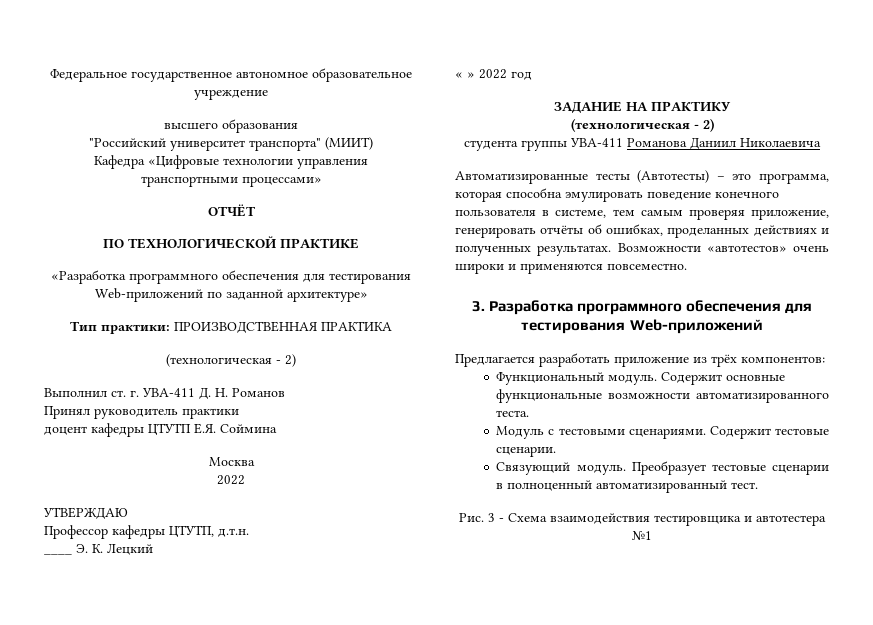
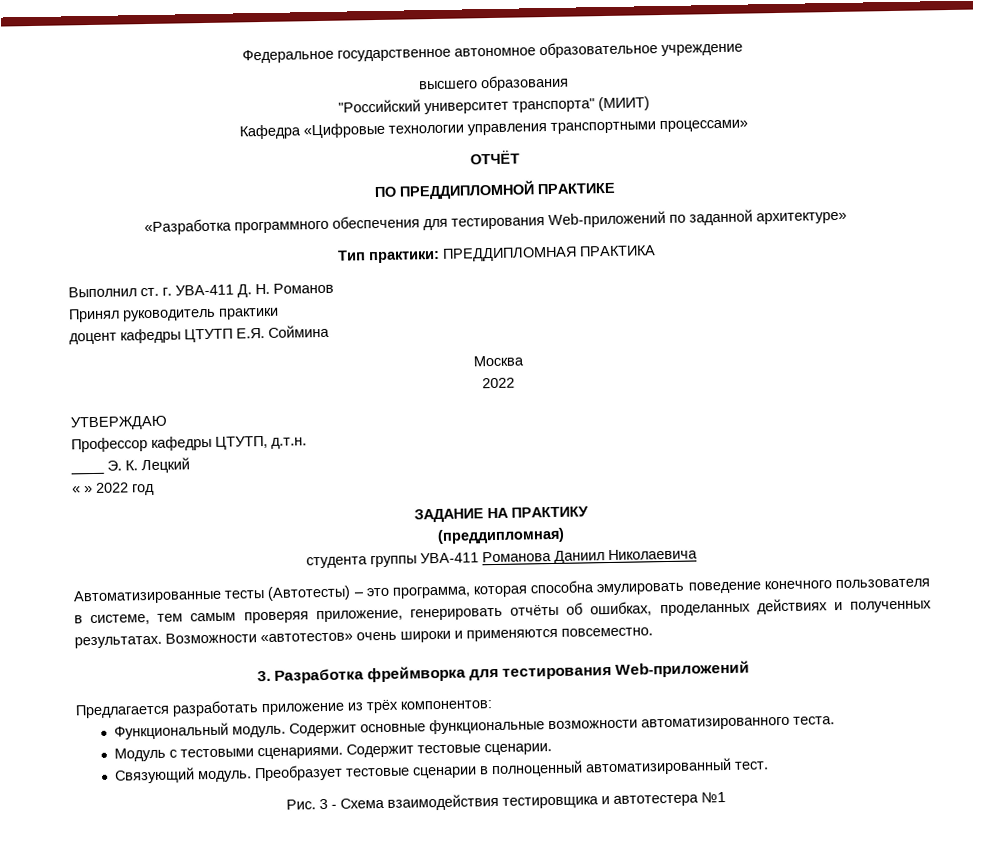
- ПО ТЕХНОЛОГИЧЕСКОЙ ПРАКТИКЕ
+ ПО ПРЕДДИПЛОМНОЙ ПРАКТИКЕ
- Тип практики: ПРОИЗВОДСТВЕННАЯ ПРАКТИКА
- (технологическая - 2)
+ Тип практики: ПРЕДДИПЛОМНАЯ ПРАКТИКА
  ЗАДАНИЕ НА ПРАКТИКУ
- (технологическая - 2)
+ (преддипломная)
- 3. Разработка программного обеспечения для тестирования Web-приложений
+ 3. Разработка фреймворка для тестирования Web-приложений

